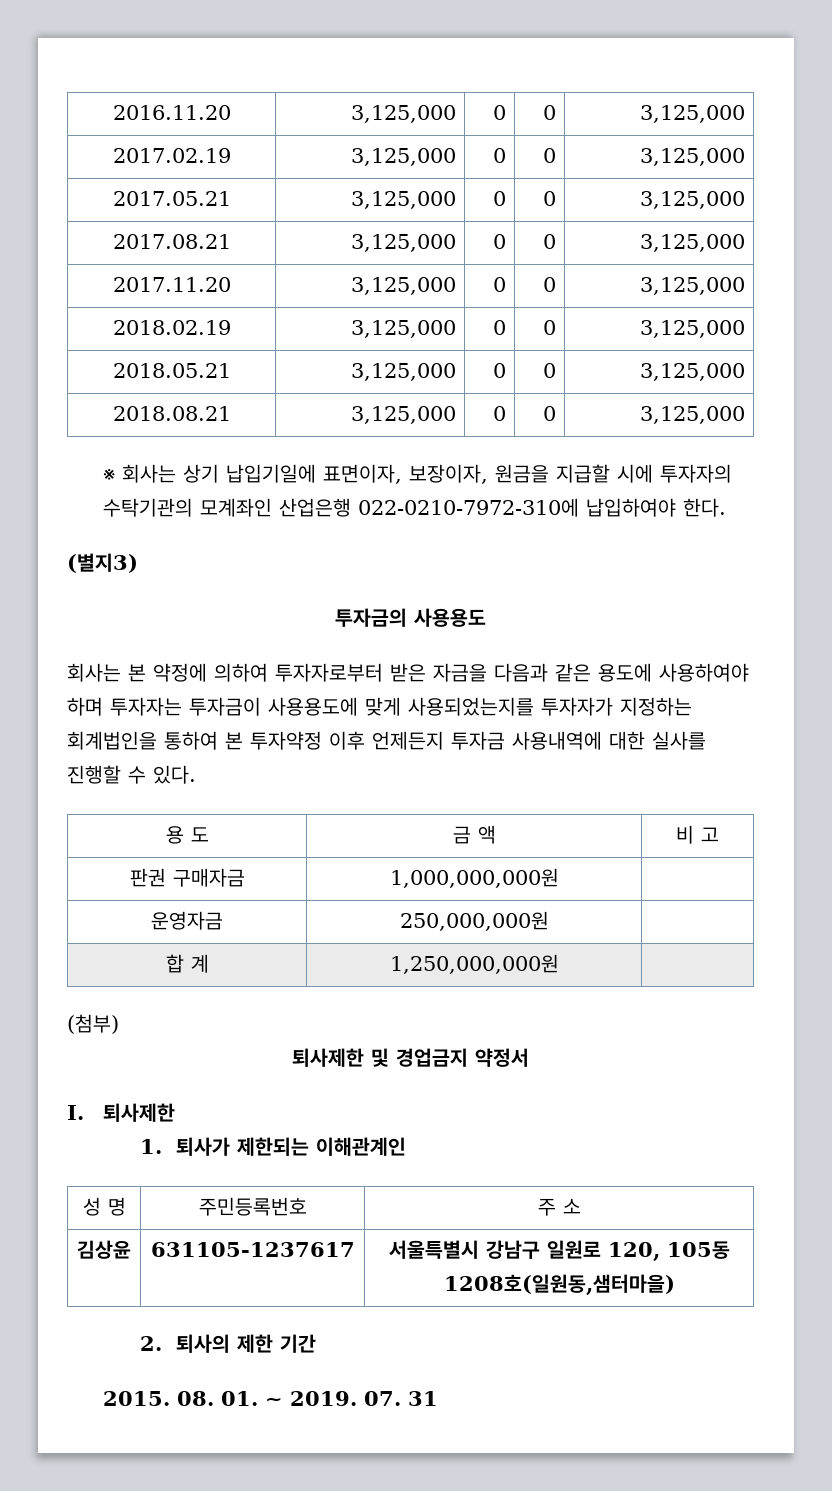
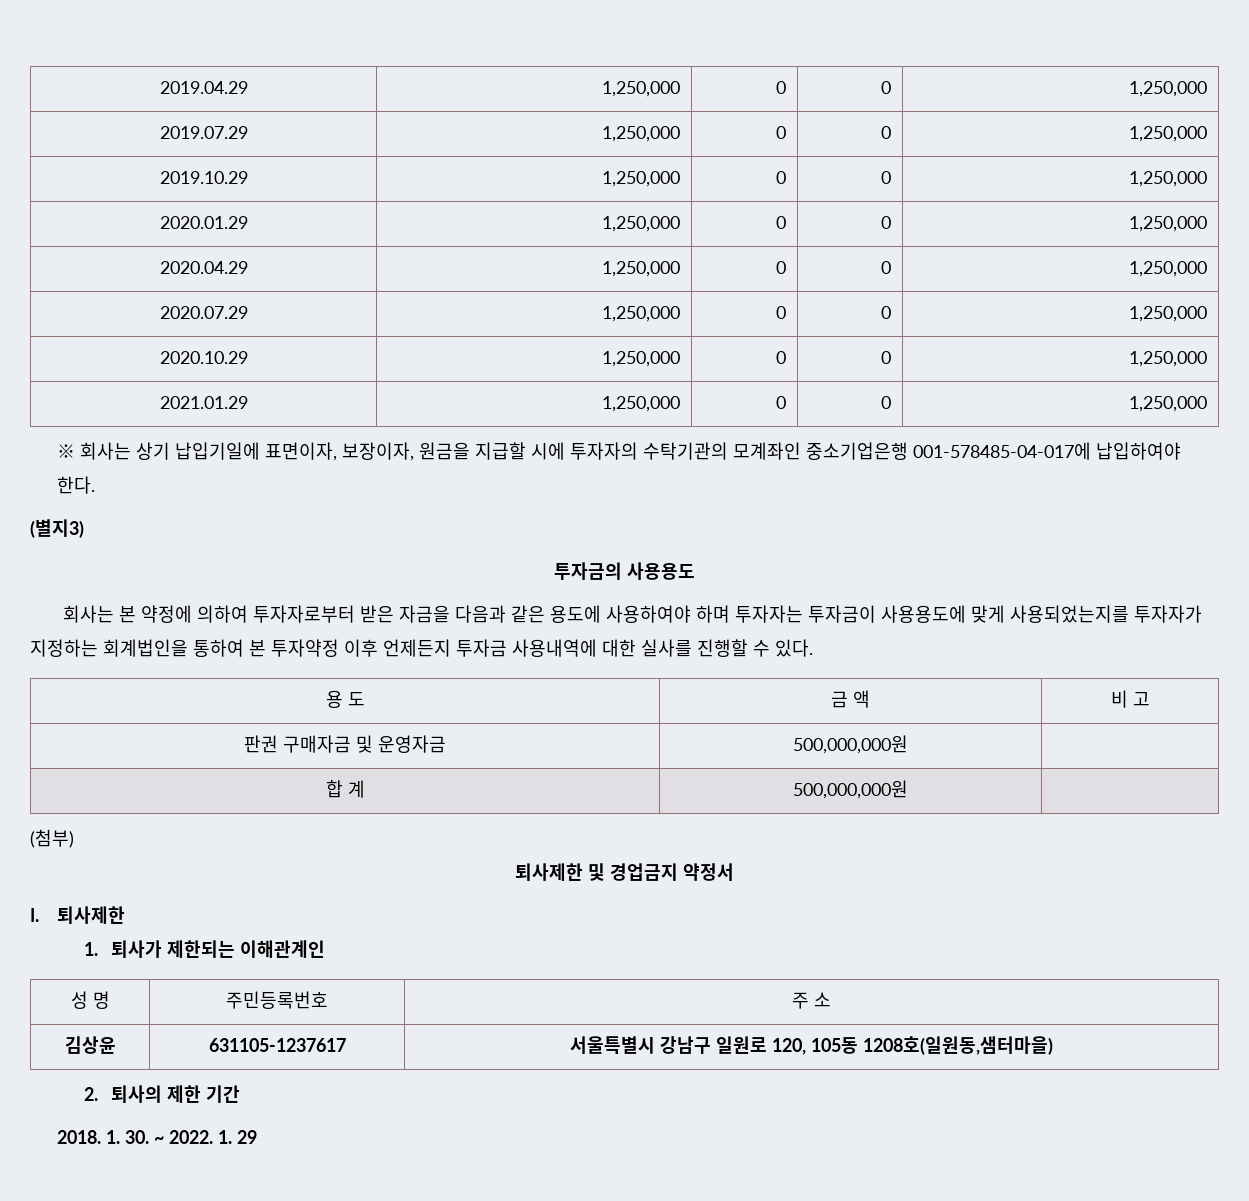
- 2016.11.20 | 3,125,000 | 0 | 0 | 3,125,000
- 2017.02.19 | 3,125,000 | 0 | 0 | 3,125,000
- 2017.05.21 | 3,125,000 | 0 | 0 | 3,125,000
- 2017.08.21 | 3,125,000 | 0 | 0 | 3,125,000
- 2017.11.20 | 3,125,000 | 0 | 0 | 3,125,000
- 2018.02.19 | 3,125,000 | 0 | 0 | 3,125,000
- 2018.05.21 | 3,125,000 | 0 | 0 | 3,125,000
- 2018.08.21 | 3,125,000 | 0 | 0 | 3,125,000
+ 2019.04.29 | 1,250,000 | 0 | 0 | 1,250,000
+ 2019.07.29 | 1,250,000 | 0 | 0 | 1,250,000
+ 2019.10.29 | 1,250,000 | 0 | 0 | 1,250,000
+ 2020.01.29 | 1,250,000 | 0 | 0 | 1,250,000
+ 2020.04.29 | 1,250,000 | 0 | 0 | 1,250,000
+ 2020.07.29 | 1,250,000 | 0 | 0 | 1,250,000
+ 2020.10.29 | 1,250,000 | 0 | 0 | 1,250,000
+ 2021.01.29 | 1,250,000 | 0 | 0 | 1,250,000
- ※ 회사는 상기 납입기일에 표면이자, 보장이자, 원금을 지급할 시에 투자자의 수탁기관의 모계좌인 산업은행 022-0210-7972-310에 납입하여야 한다.
+ ※ 회사는 상기 납입기일에 표면이자, 보장이자, 원금을 지급할 시에 투자자의 수탁기관의 모계좌인 중소기업은행 001-578485-04-017에 납입하여야 한다.
- 판권 구매자금 | 1,000,000,000원 |
- 운영자금 | 250,000,000원 |
+ 판권 구매자금 및 운영자금 | 500,000,000원 |
- 합 계 | 1,250,000,000원 |
+ 합 계 | 500,000,000원 |
- 2015. 08. 01. ~ 2019. 07. 31
+ 2018. 1. 30. ~ 2022. 1. 29

